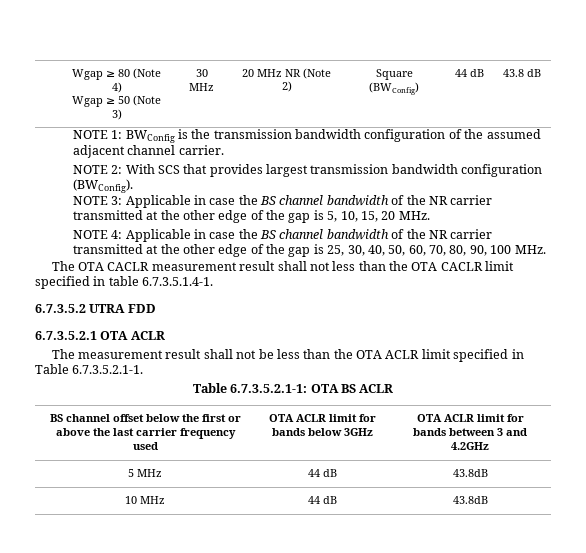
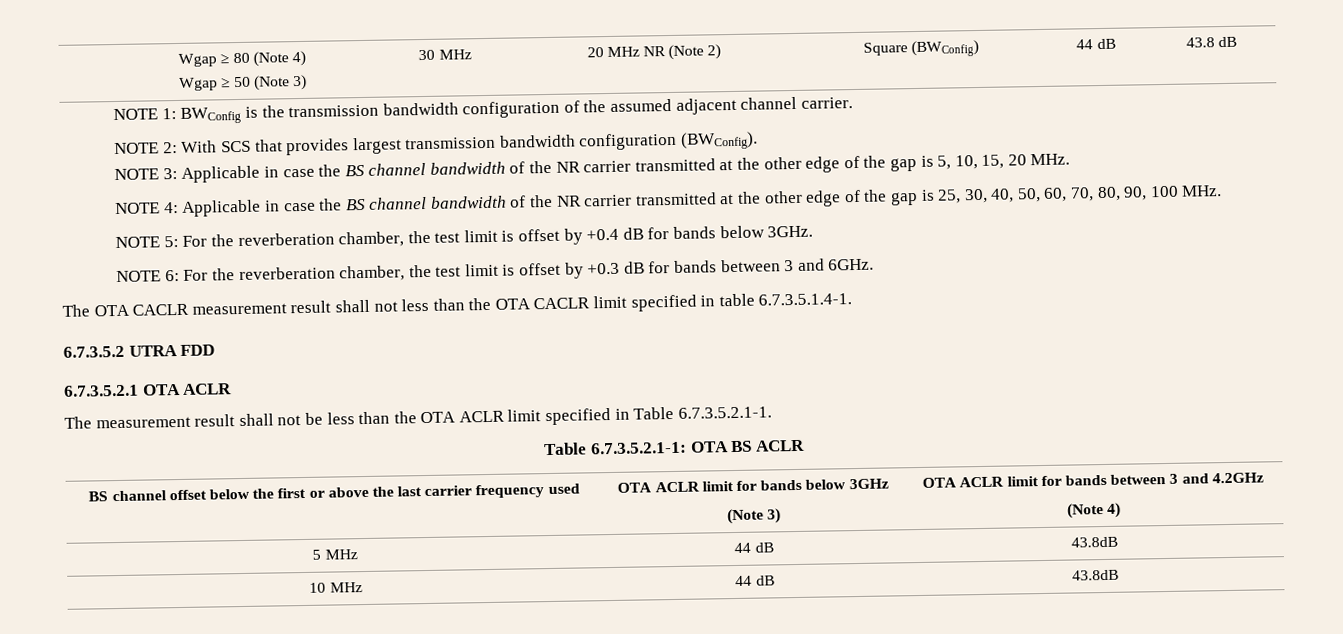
+ NOTE 5: For the reverberation chamber, the test limit is offset by +0.4 dB for bands below 3GHz.
+ NOTE 6: For the reverberation chamber, the test limit is offset by +0.3 dB for bands between 3 and 6GHz.
- BS channel offset below the first or above the last carrier frequency used | OTA ACLR limit for bands below 3GHz | OTA ACLR limit for bands between 3 and 4.2GHz
+ BS channel offset below the first or above the last carrier frequency used | OTA ACLR limit for bands below 3GHz
+ (Note 3) | OTA ACLR limit for bands between 3 and 4.2GHz
+ (Note 4)

